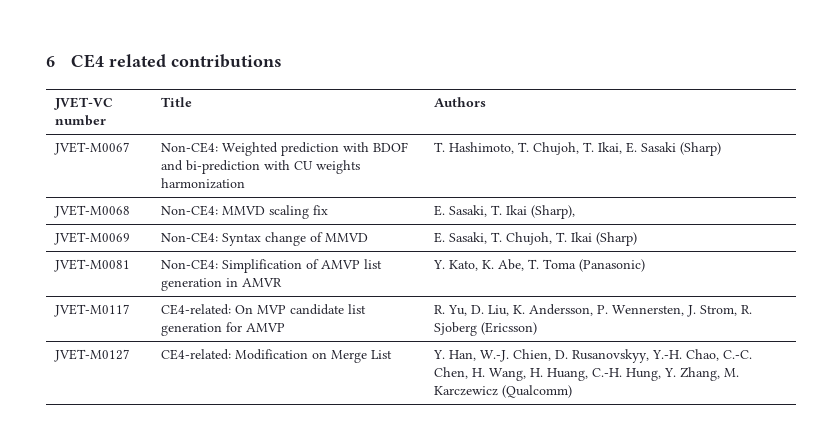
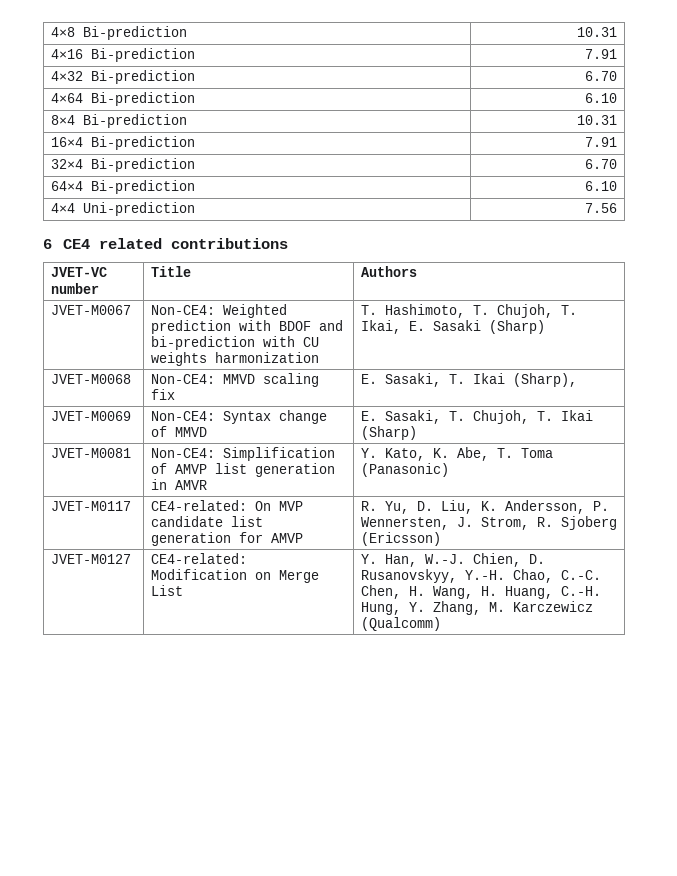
+ 4×8 Bi-prediction | 10.31
+ 4×16 Bi-prediction | 7.91
+ 4×32 Bi-prediction | 6.70
+ 4×64 Bi-prediction | 6.10
+ 8×4 Bi-prediction | 10.31
+ 16×4 Bi-prediction | 7.91
+ 32×4 Bi-prediction | 6.70
+ 64×4 Bi-prediction | 6.10
+ 4×4 Uni-prediction | 7.56

